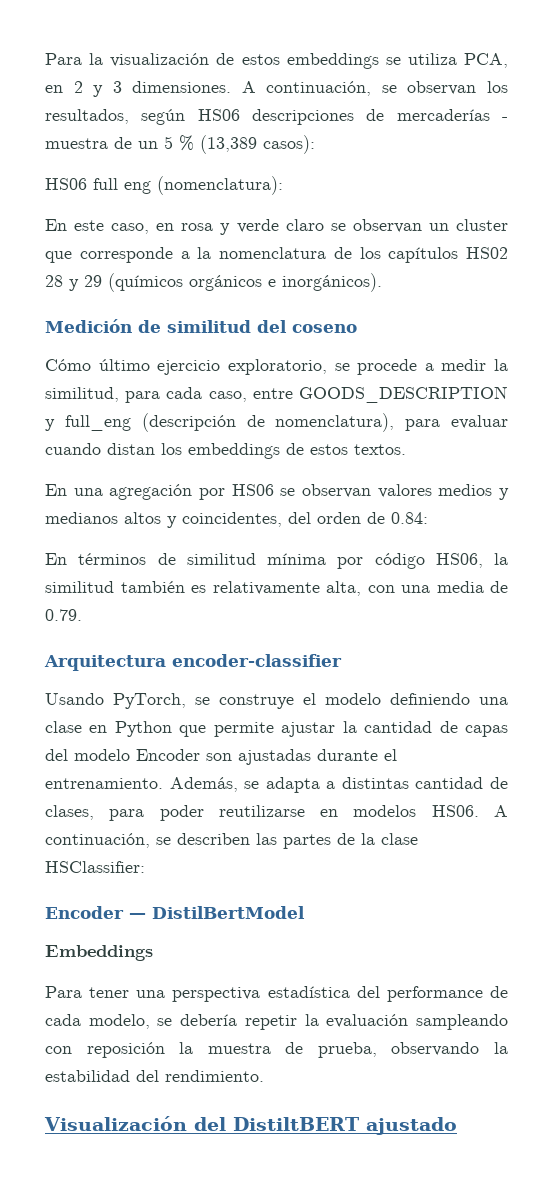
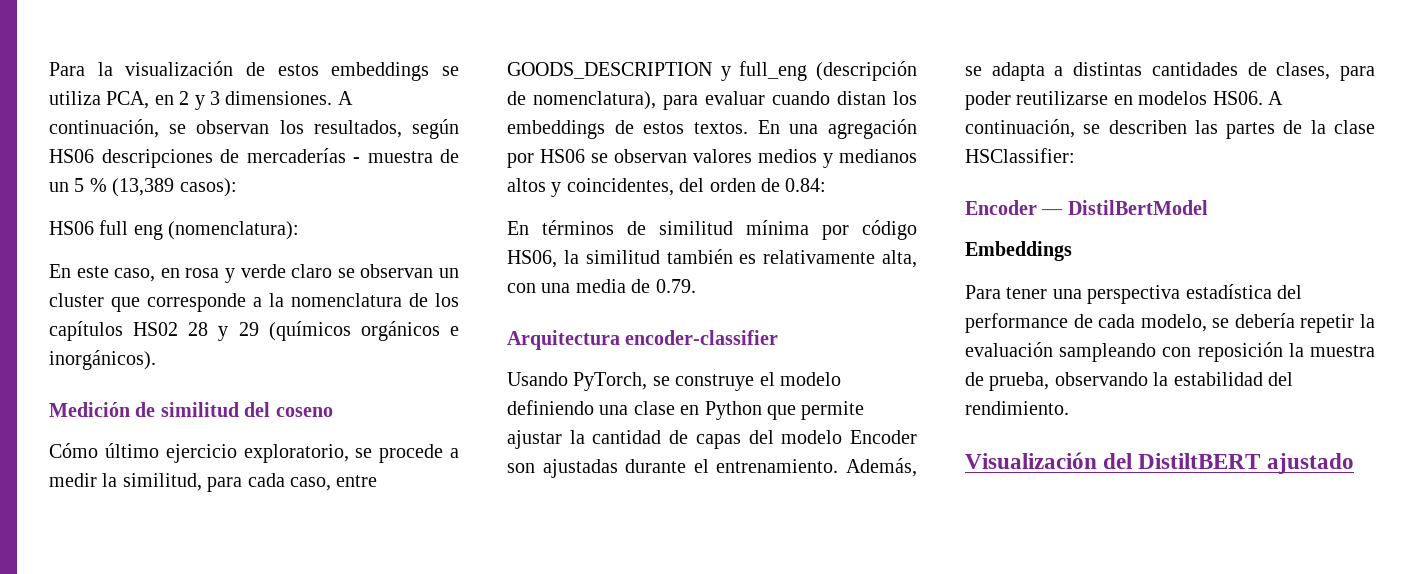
- Cómo último ejercicio exploratorio, se procede a medir la similitud, para cada caso, entre GOODS_DESCRIPTION y full_eng (descripción de nomenclatura), para evaluar cuando distan los embeddings de estos textos.
- En una agregación por HS06 se observan valores medios y medianos altos y coincidentes, del orden de 0.84:
+ Cómo último ejercicio exploratorio, se procede a medir la similitud, para cada caso, entre GOODS_DESCRIPTION y full_eng (descripción de nomenclatura), para evaluar cuando distan los embeddings de estos textos. En una agregación por HS06 se observan valores medios y medianos altos y coincidentes, del orden de 0.84:
- Además, se adapta a distintas cantidad de clases, para poder reutilizarse en modelos HS06.
+ Además, se adapta a distintas cantidades de clases, para poder reutilizarse en modelos HS06.

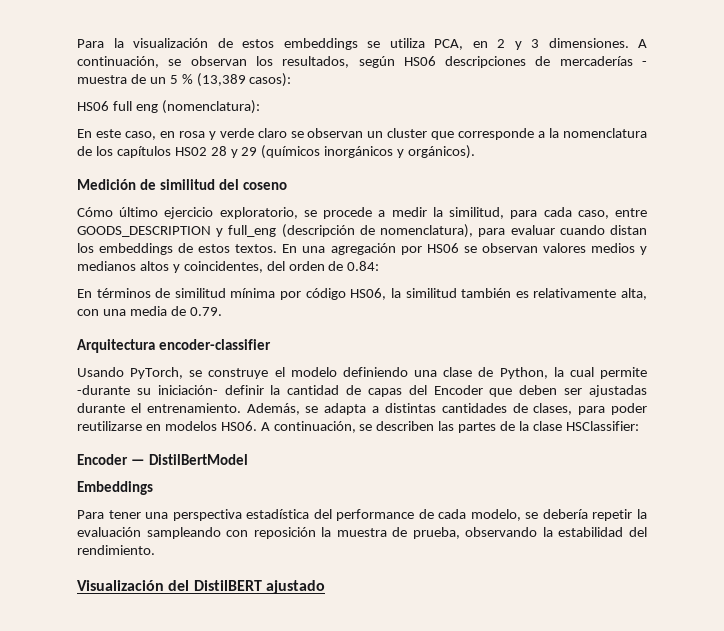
- En este caso, en rosa y verde claro se observan un cluster que corresponde a la nomenclatura de los capítulos HS02 28 y 29 (químicos orgánicos e inorgánicos).
+ En este caso, en rosa y verde claro se observan un cluster que corresponde a la nomenclatura de los capítulos HS02 28 y 29 (químicos inorgánicos y orgánicos).
- Usando PyTorch, se construye el modelo definiendo una clase en Python que permite ajustar la cantidad de capas del modelo Encoder son ajustadas durante el entrenamiento.
+ Usando PyTorch, se construye el modelo definiendo una clase de Python, la cual permite -durante su iniciación- definir la cantidad de capas del Encoder que deben ser ajustadas durante el entrenamiento.
- Visualización del DistiltBERT ajustado
+ Visualización del DistilBERT ajustado

